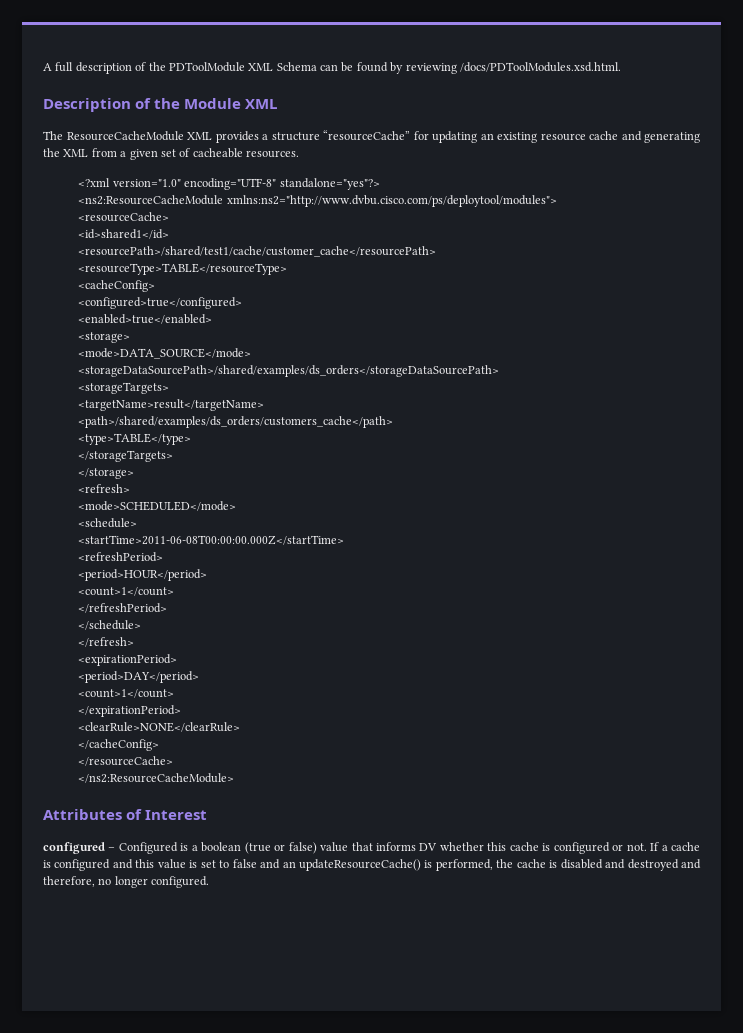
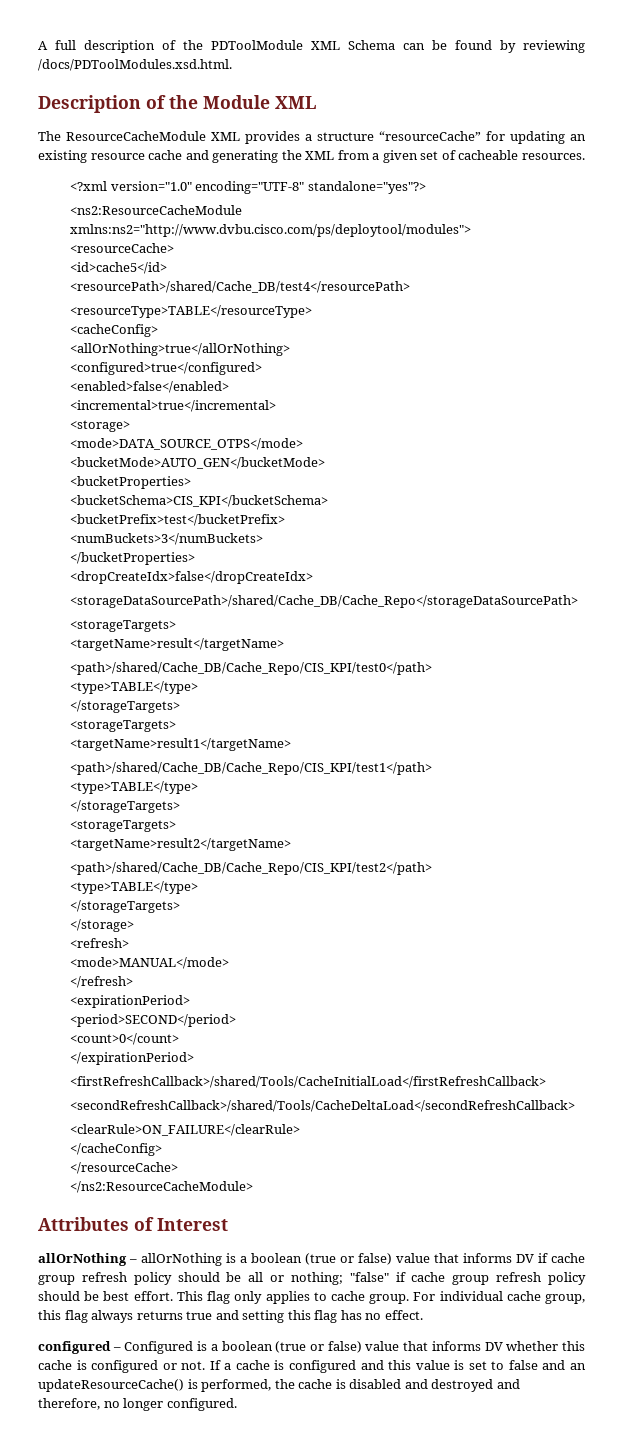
- <id>shared1</id>
- <resourcePath>/shared/test1/cache/customer_cache</resourcePath>
+ <id>cache5</id>
+ <resourcePath>/shared/Cache_DB/test4</resourcePath>
+ <allOrNothing>true</allOrNothing>
- <enabled>true</enabled>
+ <enabled>false</enabled>
+ <incremental>true</incremental>
- <mode>DATA_SOURCE</mode>
- <storageDataSourcePath>/shared/examples/ds_orders</storageDataSourcePath>
+ <mode>DATA_SOURCE_OTPS</mode>
+ <bucketMode>AUTO_GEN</bucketMode>
+ <bucketProperties>
+ <bucketSchema>CIS_KPI</bucketSchema>
+ <bucketPrefix>test</bucketPrefix>
+ <numBuckets>3</numBuckets>
+ </bucketProperties>
+ <dropCreateIdx>false</dropCreateIdx>
+ <storageDataSourcePath>/shared/Cache_DB/Cache_Repo</storageDataSourcePath>
  <storageTargets>
  <targetName>result</targetName>
- <path>/shared/examples/ds_orders/customers_cache</path>
+ <path>/shared/Cache_DB/Cache_Repo/CIS_KPI/test0</path>
+ <type>TABLE</type>
+ </storageTargets>
+ <storageTargets>
+ <targetName>result1</targetName>
+ <path>/shared/Cache_DB/Cache_Repo/CIS_KPI/test1</path>
+ <type>TABLE</type>
+ </storageTargets>
+ <storageTargets>
+ <targetName>result2</targetName>
+ <path>/shared/Cache_DB/Cache_Repo/CIS_KPI/test2</path>
  <type>TABLE</type>
  </storageTargets>
  </storage>
  <refresh>
- <mode>SCHEDULED</mode>
- <schedule>
- <startTime>2011-06-08T00:00:00.000Z</startTime>
- <refreshPeriod>
- <period>HOUR</period>
- <count>1</count>
- </refreshPeriod>
- </schedule>
+ <mode>MANUAL</mode>
- <period>DAY</period>
- <count>1</count>
+ <period>SECOND</period>
+ <count>0</count>
- <clearRule>NONE</clearRule>
+ <firstRefreshCallback>/shared/Tools/CacheInitialLoad</firstRefreshCallback>
+ <secondRefreshCallback>/shared/Tools/CacheDeltaLoad</secondRefreshCallback>
+ <clearRule>ON_FAILURE</clearRule>
+ allOrNothing – allOrNothing is a boolean (true or false) value that informs DV if cache group refresh policy should be all or nothing; "false" if cache group refresh policy should be best effort. This flag only applies to cache group. For individual cache group, this flag always returns true and setting this flag has no effect.

